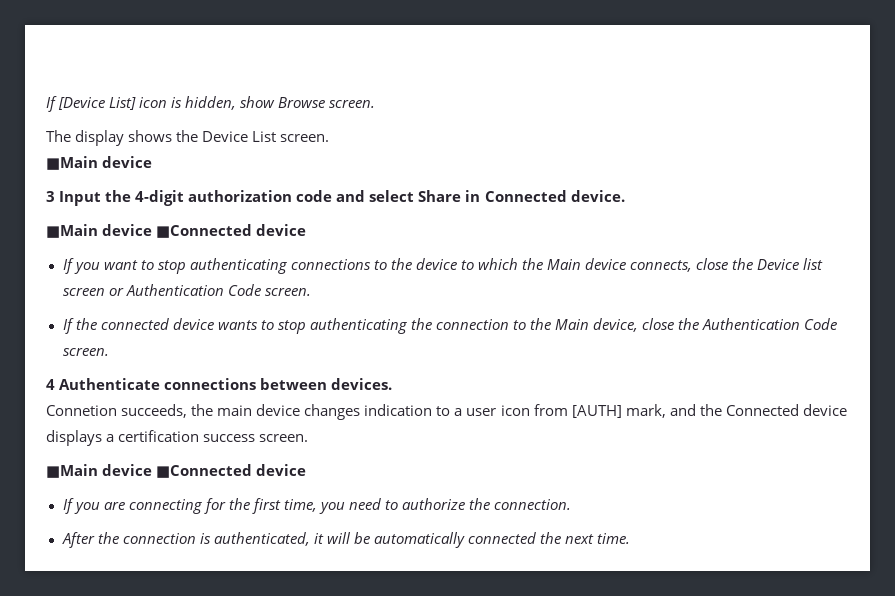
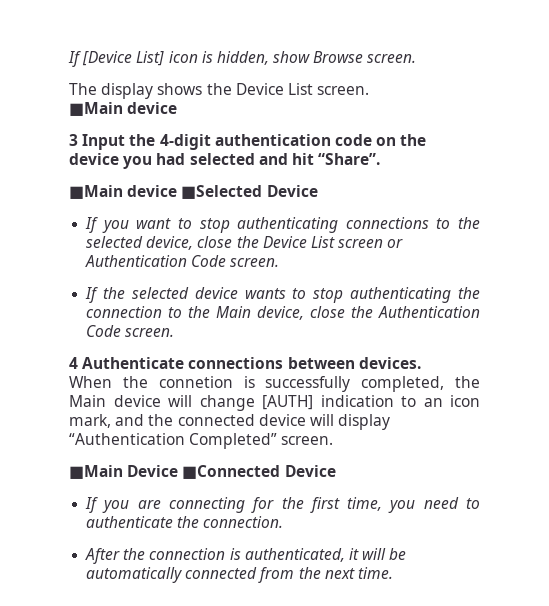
- 3 Input the 4-digit authorization code and select Share in Connected device.
- ■Main device ■Connected device
+ 3 Input the 4-digit authentication code on the device you had selected and hit “Share”.
+ ■Main device ■Selected Device
- If you want to stop authenticating connections to the device to which the Main device connects, close the Device list screen or Authentication Code screen.
+ If you want to stop authenticating connections to the selected device, close the Device List screen or Authentication Code screen.
- If the connected device wants to stop authenticating the connection to the Main device, close the Authentication Code screen.
+ If the selected device wants to stop authenticating the connection to the Main device, close the Authentication Code screen.
- Connetion succeeds, the main device changes indication to a user icon from [AUTH] mark, and the Connected device displays a certification success screen.
- ■Main device ■Connected device
+ When the connetion is successfully completed, the Main device will change [AUTH] indication to an icon mark, and the connected device will display “Authentication Completed” screen.
+ ■Main Device ■Connected Device
- If you are connecting for the first time, you need to authorize the connection.
+ If you are connecting for the first time, you need to authenticate the connection.
- After the connection is authenticated, it will be automatically connected the next time.
+ After the connection is authenticated, it will be automatically connected from the next time.

